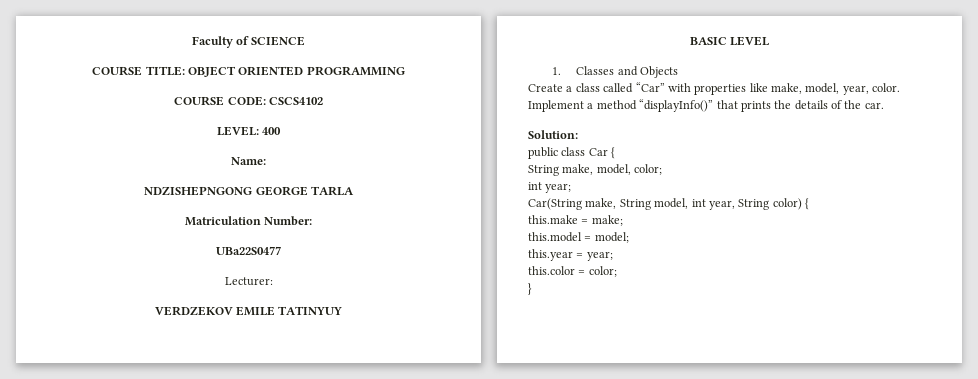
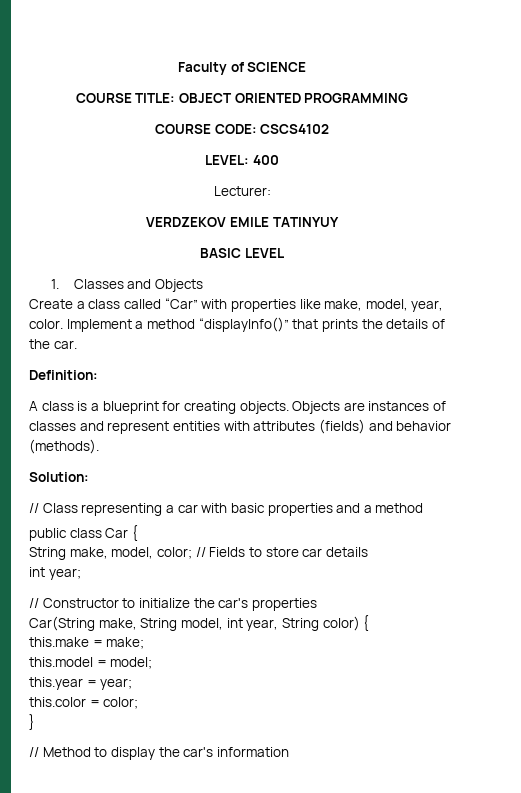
- Name:
- NDZISHEPNGONG GEORGE TARLA
- Matriculation Number:
- UBa22S0477
+ Definition:
+ A class is a blueprint for creating objects. Objects are instances of classes and represent entities with attributes (fields) and behavior (methods).
  Solution:
+ // Class representing a car with basic properties and a method
- String make, model, color;
+ String make, model, color; // Fields to store car details
  int year;
+ // Constructor to initialize the car's properties
+ // Method to display the car's information

